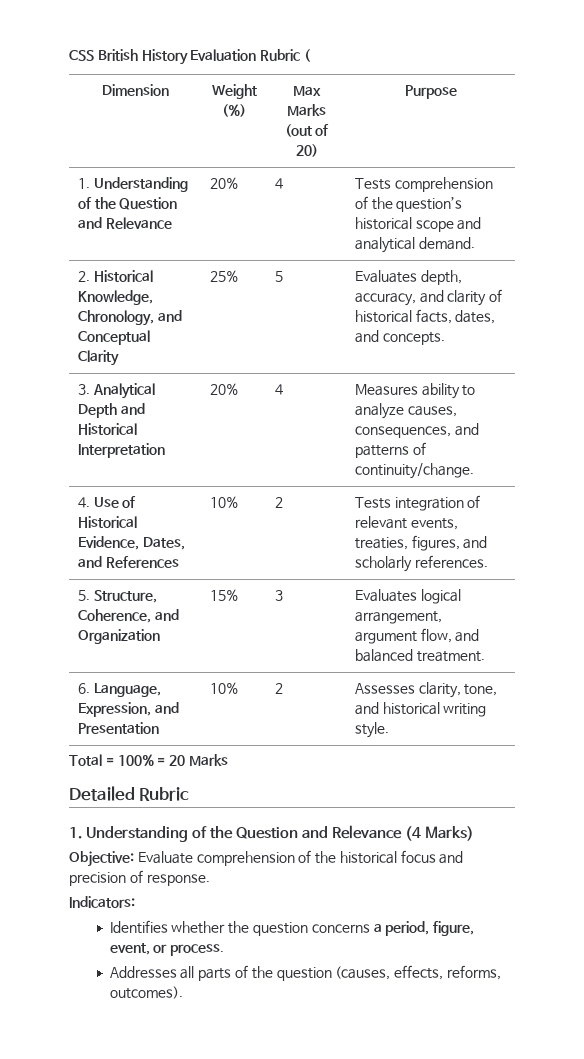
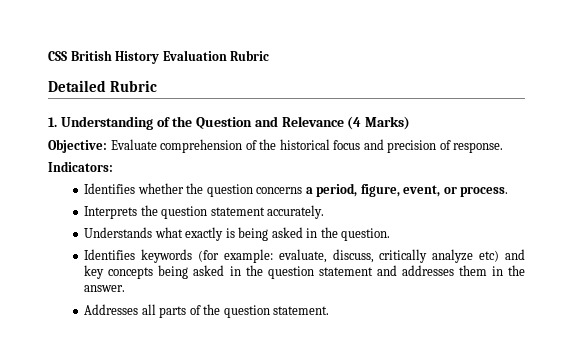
- CSS British History Evaluation Rubric (
- Dimension | Weight (%) | Max Marks (out of 20) | Purpose
- 1. Understanding of the Question and Relevance | 20% | 4 | Tests comprehension of the question’s historical scope and analytical demand.
- 2. Historical Knowledge, Chronology, and Conceptual Clarity | 25% | 5 | Evaluates depth, accuracy, and clarity of historical facts, dates, and concepts.
- 3. Analytical Depth and Historical Interpretation | 20% | 4 | Measures ability to analyze causes, consequences, and patterns of continuity/change.
- 4. Use of Historical Evidence, Dates, and References | 10% | 2 | Tests integration of relevant events, treaties, figures, and scholarly references.
- 5. Structure, Coherence, and Organization | 15% | 3 | Evaluates logical arrangement, argument flow, and balanced treatment.
- 6. Language, Expression, and Presentation | 10% | 2 | Assesses clarity, tone, and historical writing style.
- Total = 100% = 20 Marks
+ CSS British History Evaluation Rubric
+ Interprets the question statement accurately.
+ Understands what exactly is being asked in the question.
+ Identifies keywords (for example: evaluate, discuss, critically analyze etc) and key concepts being asked in the question statement and addresses them in the answer.
- Addresses all parts of the question (causes, effects, reforms, outcomes).
+ Addresses all parts of the question statement.

